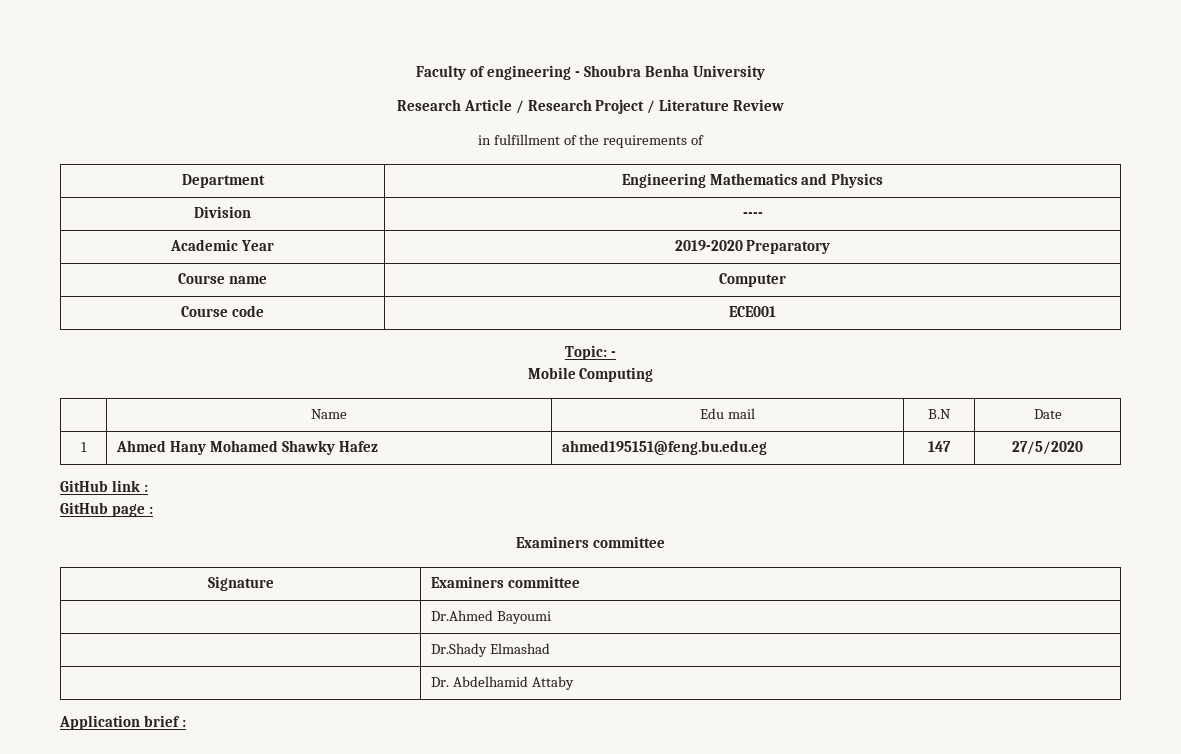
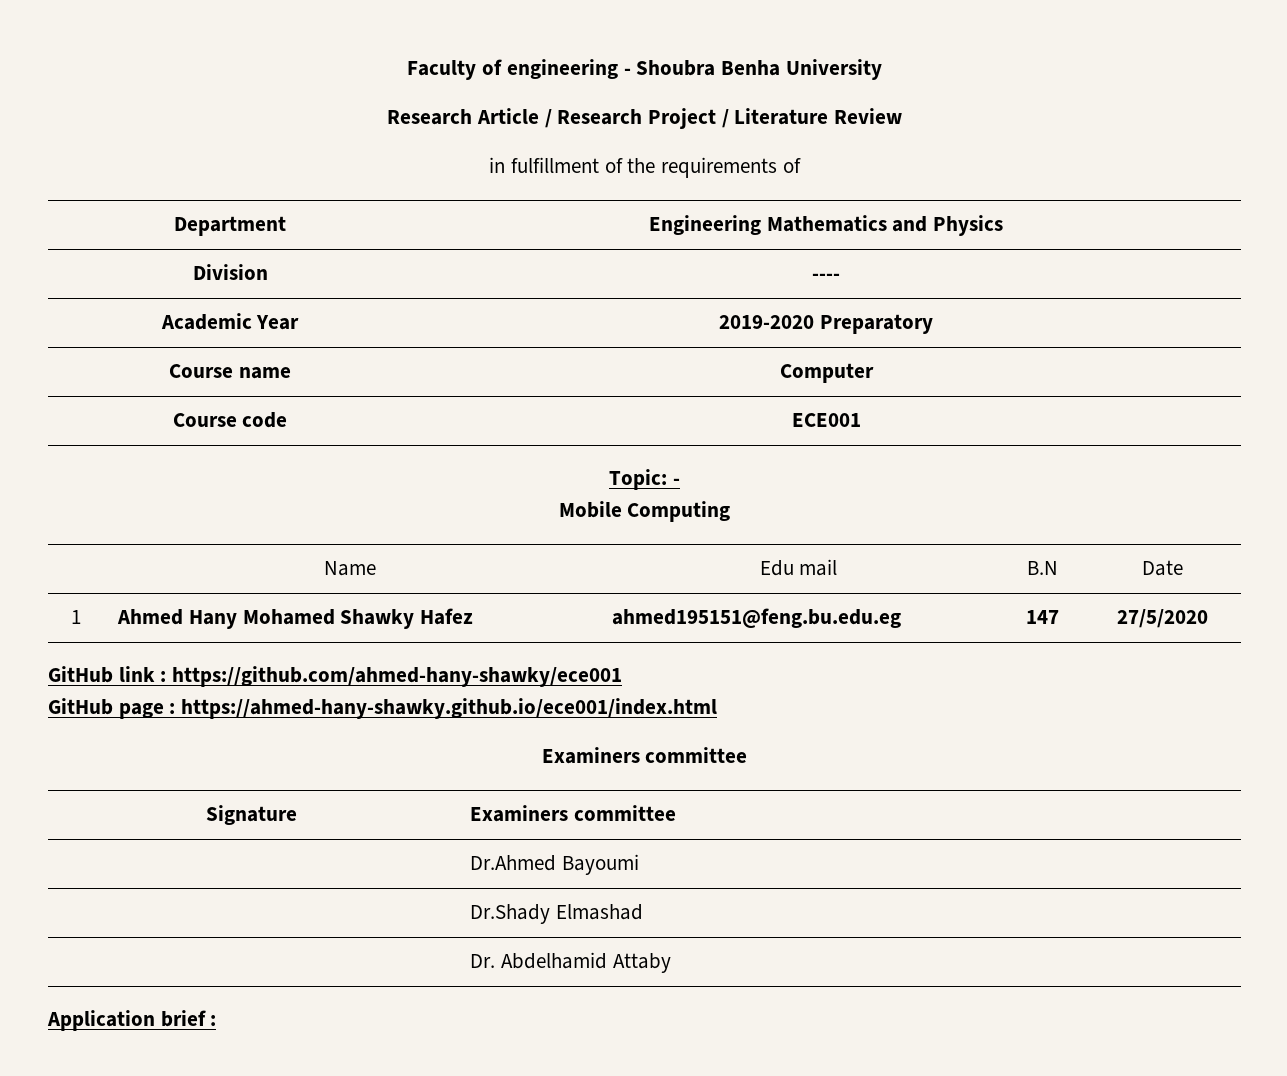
- GitHub link :
+ GitHub link : https://github.com/ahmed-hany-shawky/ece001
- GitHub page :
+ GitHub page : https://ahmed-hany-shawky.github.io/ece001/index.html

